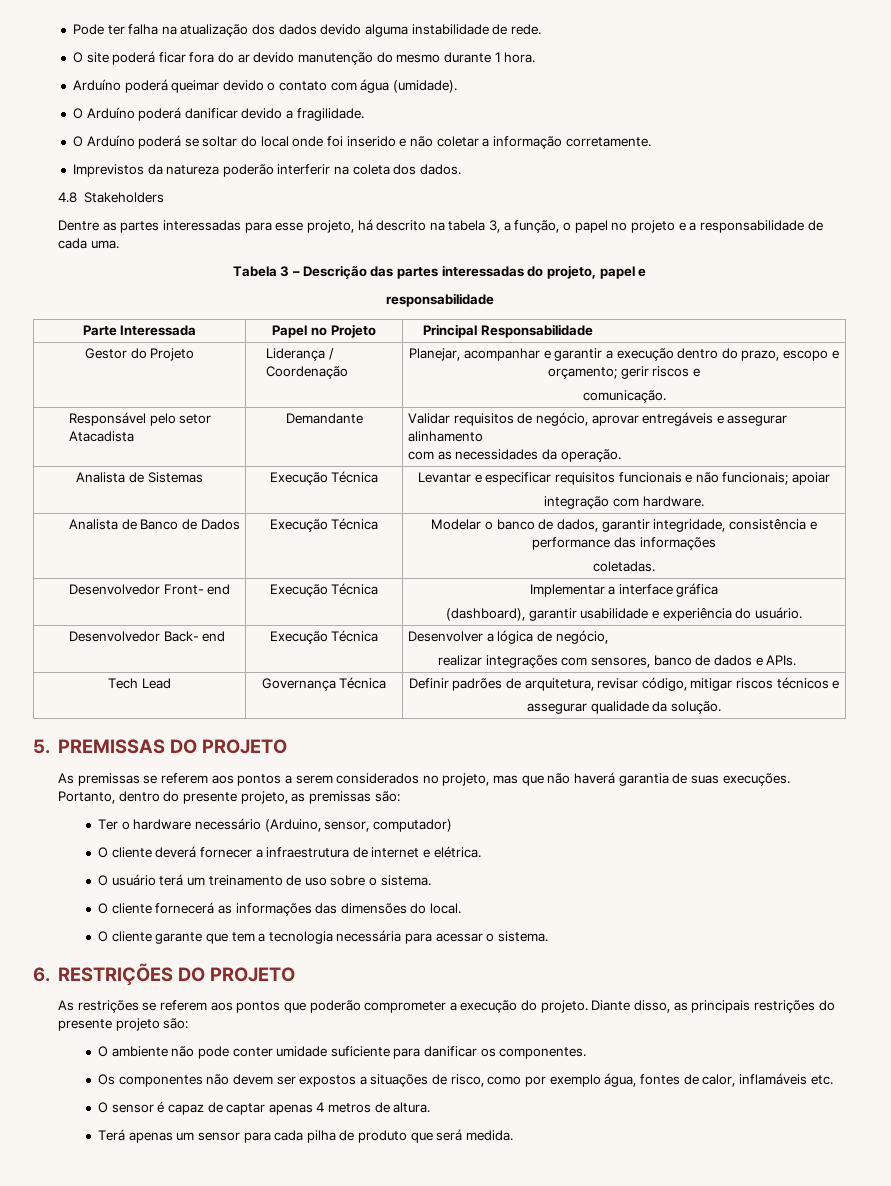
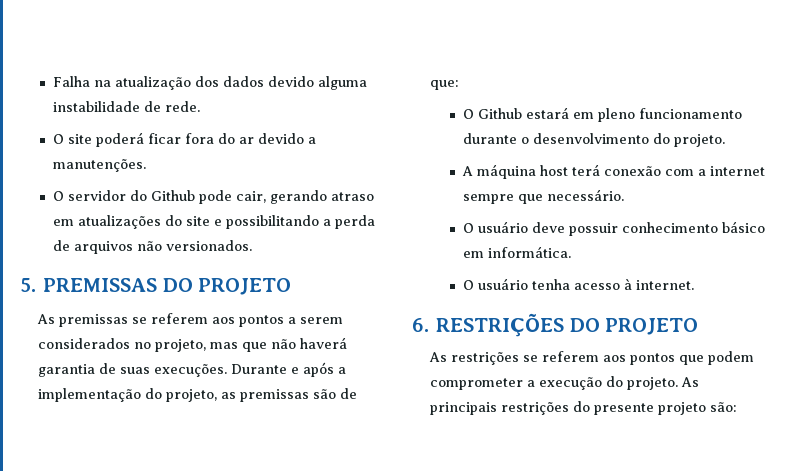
- Pode ter falha na atualização dos dados devido alguma instabilidade de rede.
+ Falha na atualização dos dados devido alguma instabilidade de rede.
- O site poderá ficar fora do ar devido manutenção do mesmo durante 1 hora.
- Arduíno poderá queimar devido o contato com água (umidade).
- O Arduíno poderá danificar devido a fragilidade.
- O Arduíno poderá se soltar do local onde foi inserido e não coletar a informação corretamente.
- Imprevistos da natureza poderão interferir na coleta dos dados.
- 4.8 Stakeholders
- Dentre as partes interessadas para esse projeto, há descrito na tabela 3, a função, o papel no projeto e a responsabilidade de cada uma.
- Tabela 3 – Descrição das partes interessadas do projeto, papel e
- responsabilidade
- Parte Interessada | Papel no Projeto | Principal Responsabilidade
- Gestor do Projeto | Liderança / Coordenação | Planejar, acompanhar e garantir a execução dentro do prazo, escopo e orçamento; gerir riscos e
- comunicação.
- Responsável pelo setor Atacadista | Demandante | Validar requisitos de negócio, aprovar entregáveis e assegurar alinhamento
- com as necessidades da operação.
- Analista de Sistemas | Execução Técnica | Levantar e especificar requisitos funcionais e não funcionais; apoiar
- integração com hardware.
- Analista de Banco de Dados | Execução Técnica | Modelar o banco de dados, garantir integridade, consistência e performance das informações
- coletadas.
- Desenvolvedor Front- end | Execução Técnica | Implementar a interface gráfica
- (dashboard), garantir usabilidade e experiência do usuário.
- Desenvolvedor Back- end | Execução Técnica | Desenvolver a lógica de negócio,
- realizar integrações com sensores, banco de dados e APIs.
- Tech Lead | Governança Técnica | Definir padrões de arquitetura, revisar código, mitigar riscos técnicos e
- assegurar qualidade da solução.
+ O site poderá ficar fora do ar devido a manutenções.
+ O servidor do Github pode cair, gerando atraso em atualizações do site e possibilitando a perda de arquivos não versionados.
- Portanto, dentro do presente projeto, as premissas são:
- Ter o hardware necessário (Arduino, sensor, computador)
- O cliente deverá fornecer a infraestrutura de internet e elétrica.
- O usuário terá um treinamento de uso sobre o sistema.
- O cliente fornecerá as informações das dimensões do local.
- O cliente garante que tem a tecnologia necessária para acessar o sistema.
+ Durante e após a implementação do projeto, as premissas são de que:
+ O Github estará em pleno funcionamento durante o desenvolvimento do projeto.
+ A máquina host terá conexão com a internet sempre que necessário.
+ O usuário deve possuir conhecimento básico em informática.
+ O usuário tenha acesso à internet.
- As restrições se referem aos pontos que poderão comprometer a execução do projeto.
+ As restrições se referem aos pontos que podem comprometer a execução do projeto.
- Diante disso, as principais restrições do presente projeto são:
+ As principais restrições do presente projeto são:
- O ambiente não pode conter umidade suficiente para danificar os componentes.
- Os componentes não devem ser expostos a situações de risco, como por exemplo água, fontes de calor, inflamáveis etc.
- O sensor é capaz de captar apenas 4 metros de altura.
- Terá apenas um sensor para cada pilha de produto que será medida.

